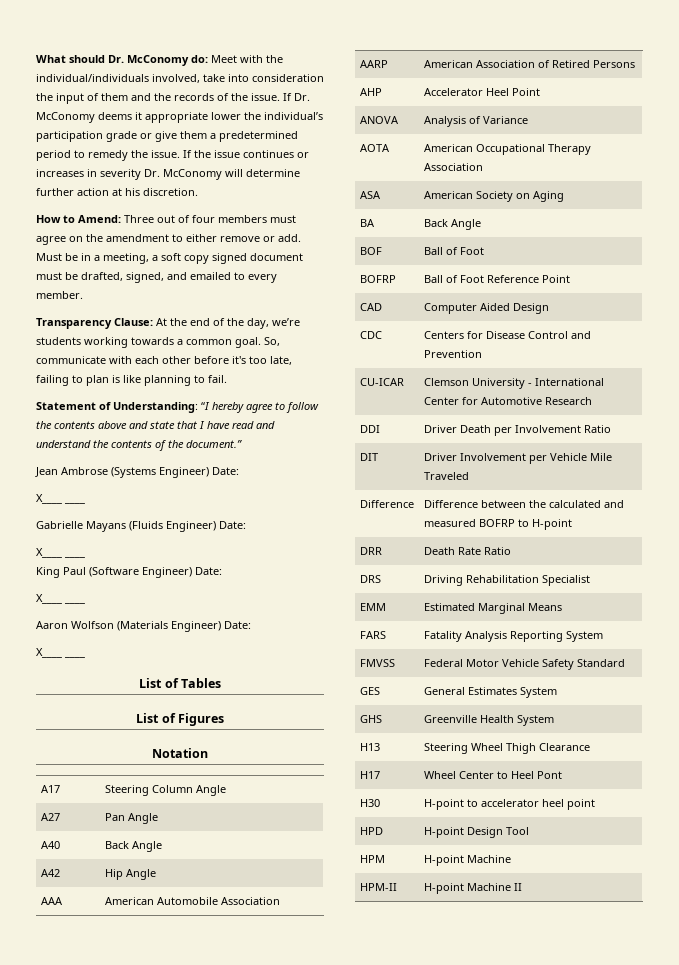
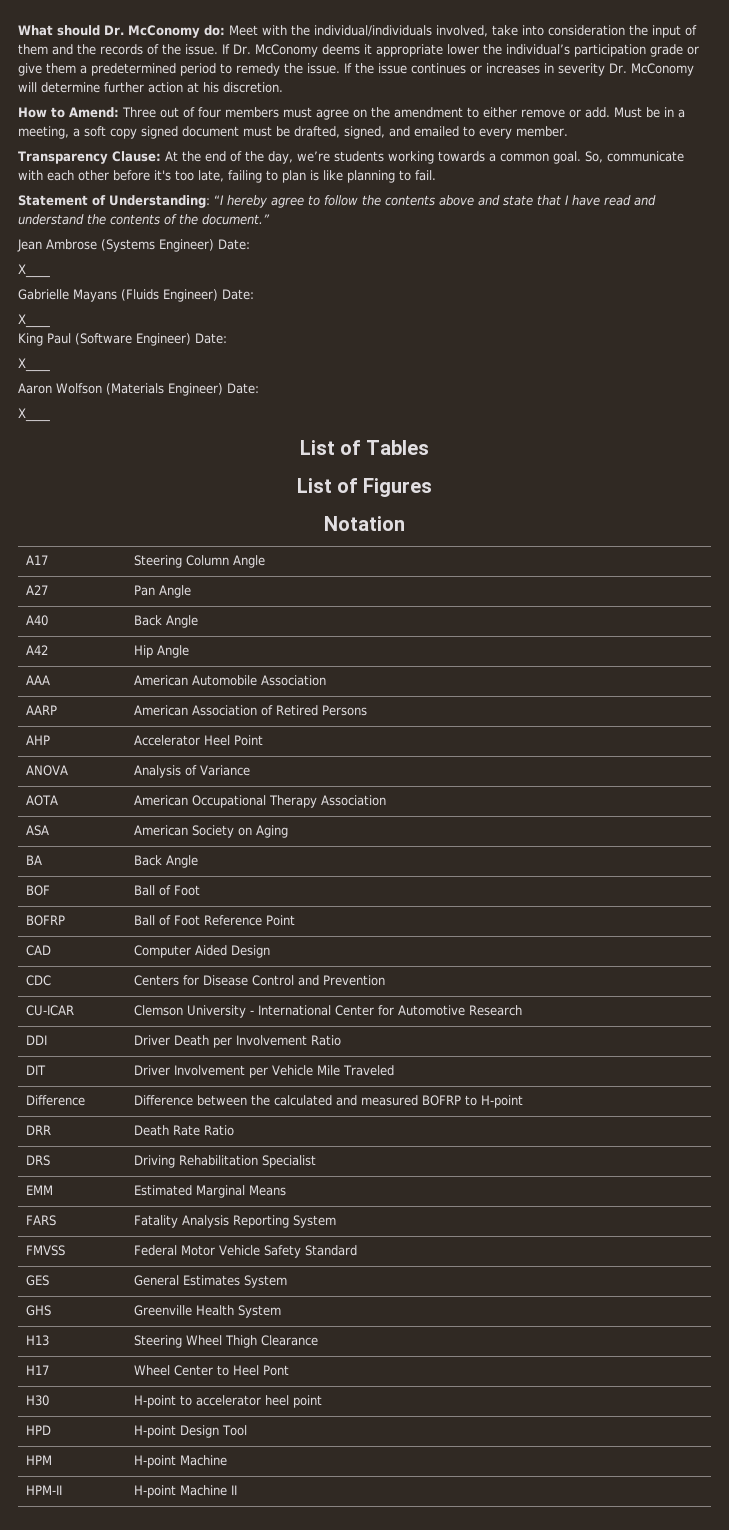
  Jean Ambrose (Systems Engineer) Date:
- X____ ____
+ X____
  Gabrielle Mayans (Fluids Engineer) Date:
- X____ ____
+ X____
  King Paul (Software Engineer) Date:
- X____ ____
+ X____
  Aaron Wolfson (Materials Engineer) Date:
- X____ ____
+ X____

